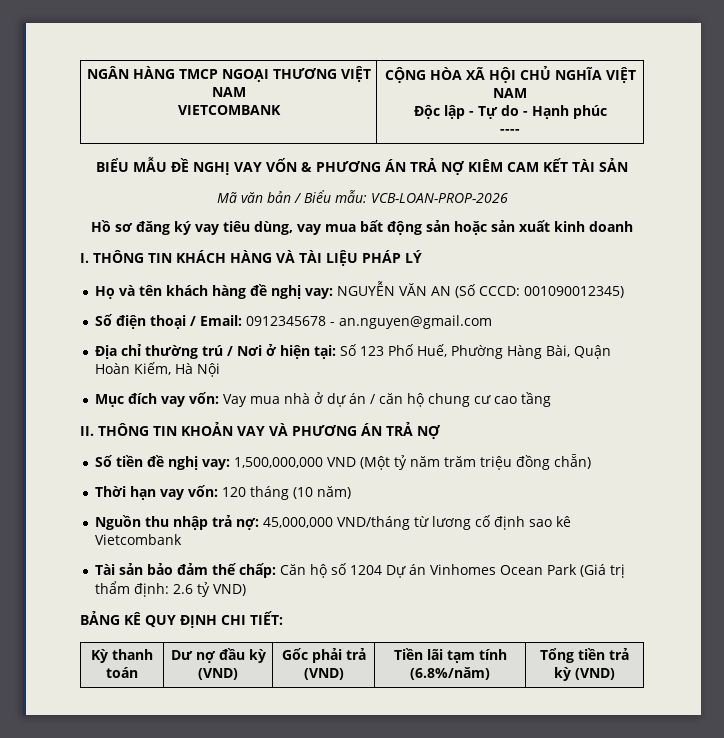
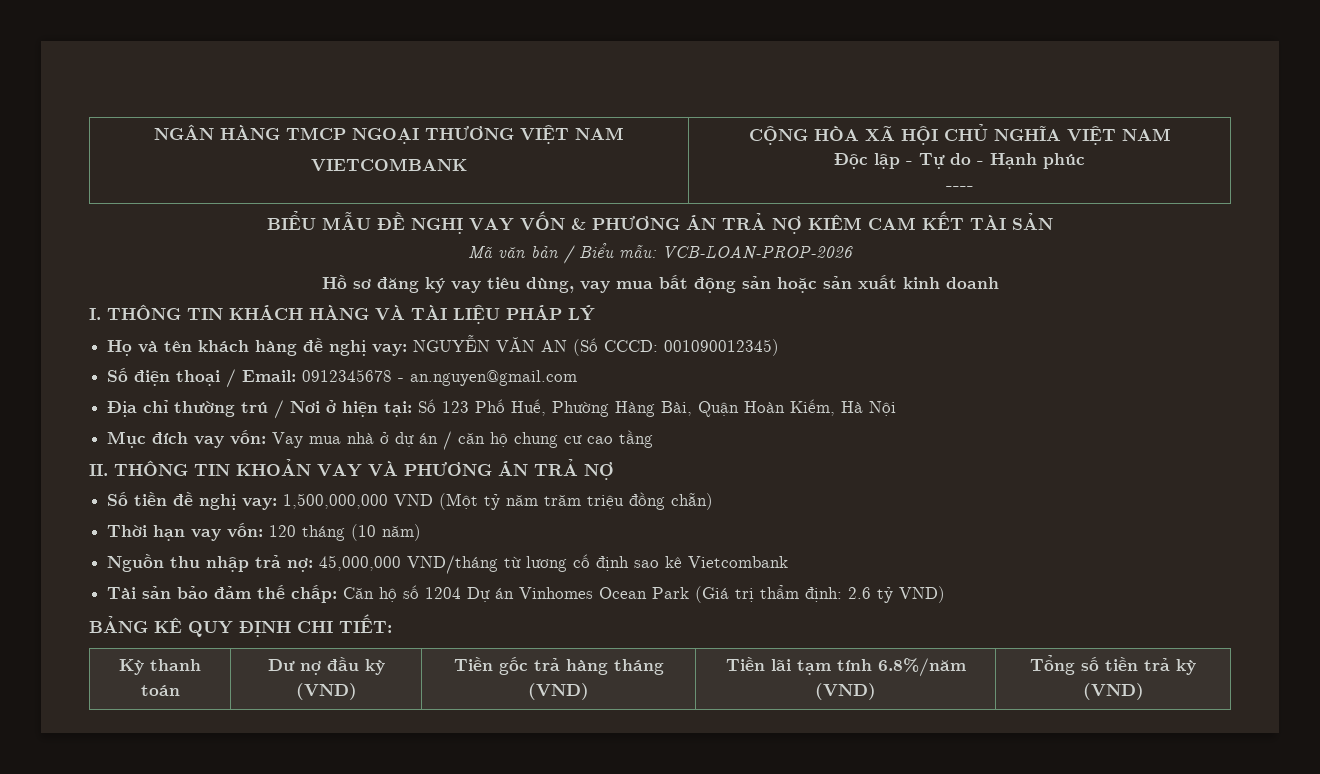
- Kỳ thanh toán | Dư nợ đầu kỳ (VND) | Gốc phải trả (VND) | Tiền lãi tạm tính (6.8%/năm) | Tổng tiền trả kỳ (VND)
+ Kỳ thanh toán | Dư nợ đầu kỳ (VND) | Tiền gốc trả hàng tháng (VND) | Tiền lãi tạm tính 6.8%/năm (VND) | Tổng số tiền trả kỳ (VND)

